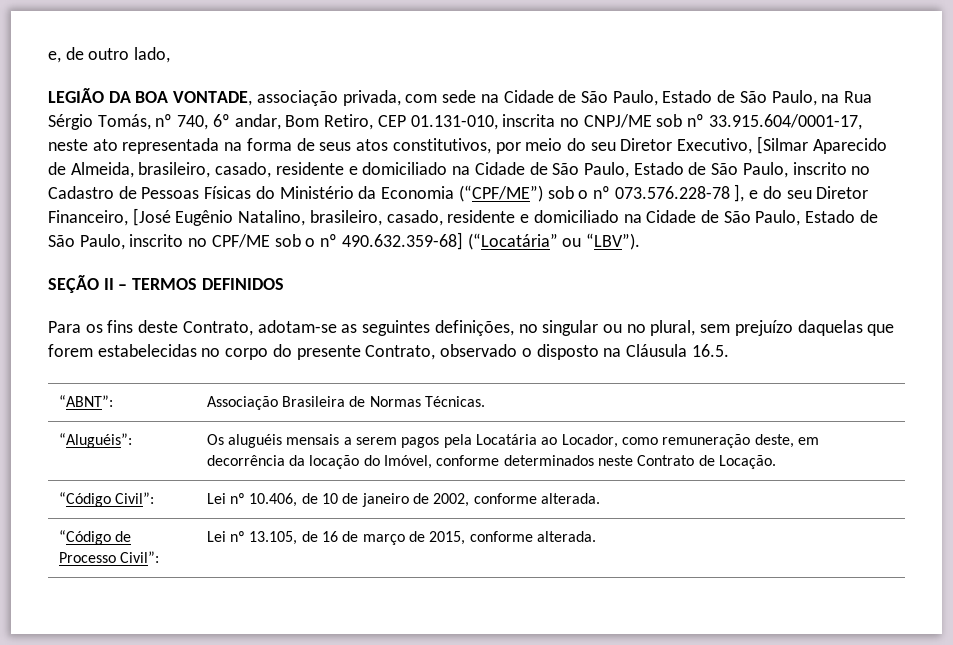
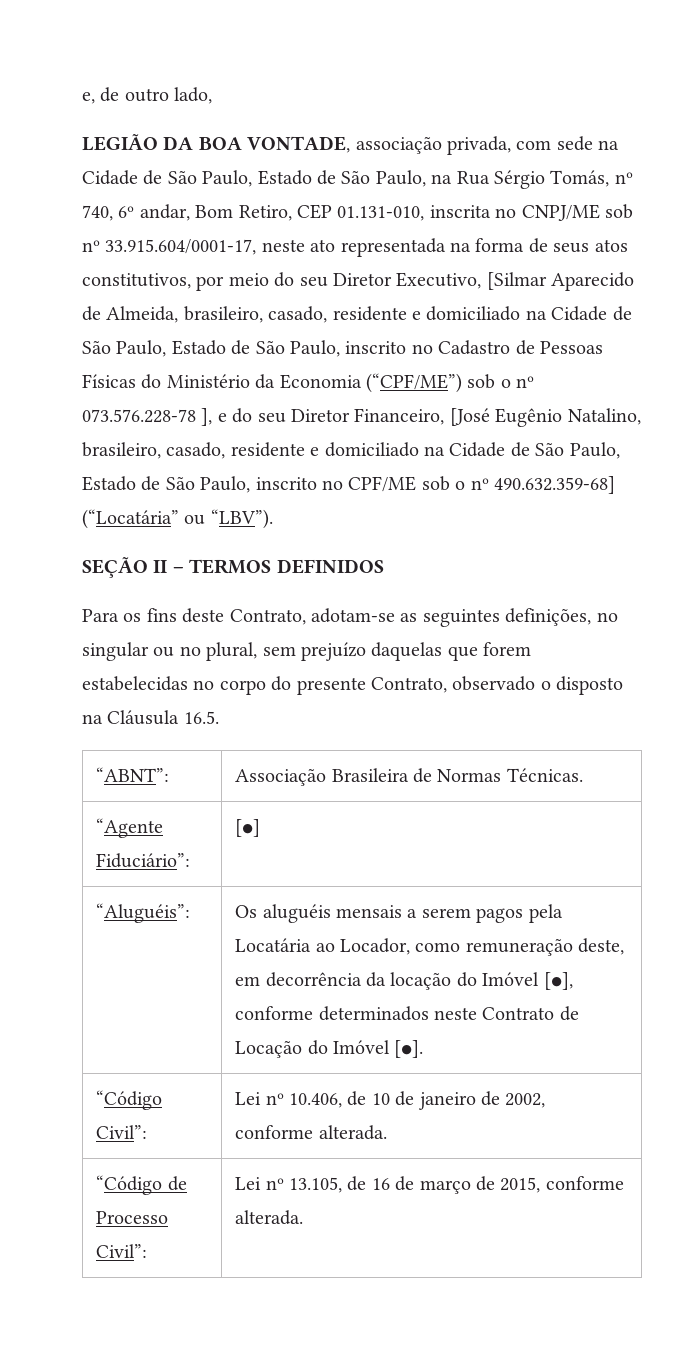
+ “Agente Fiduciário”: | [●]
- “Aluguéis”: | Os aluguéis mensais a serem pagos pela Locatária ao Locador, como remuneração deste, em decorrência da locação do Imóvel, conforme determinados neste Contrato de Locação.
+ “Aluguéis”: | Os aluguéis mensais a serem pagos pela Locatária ao Locador, como remuneração deste, em decorrência da locação do Imóvel [●], conforme determinados neste Contrato de Locação do Imóvel [●].

